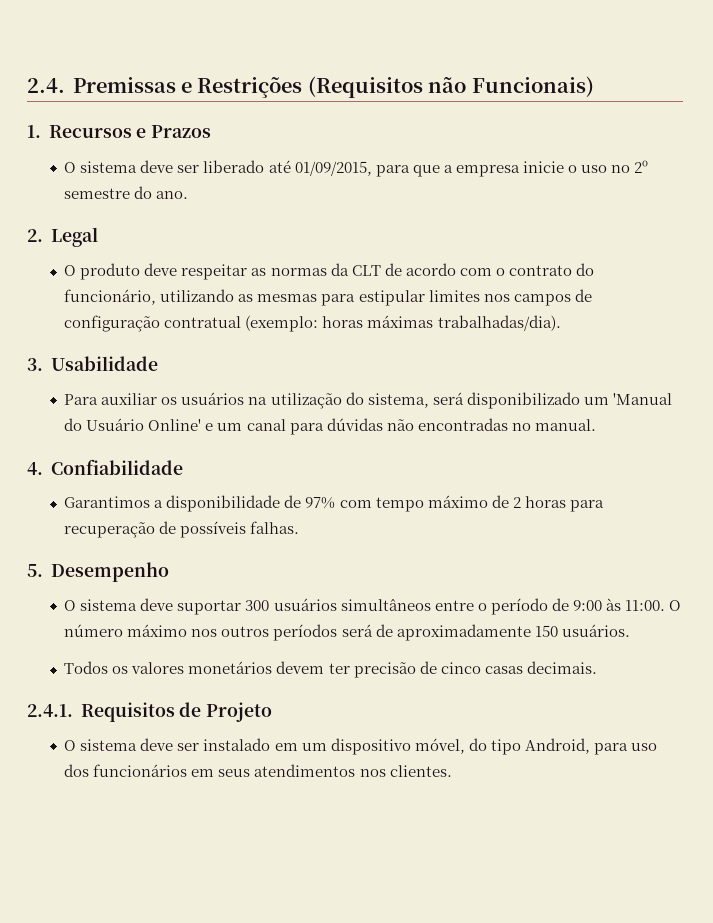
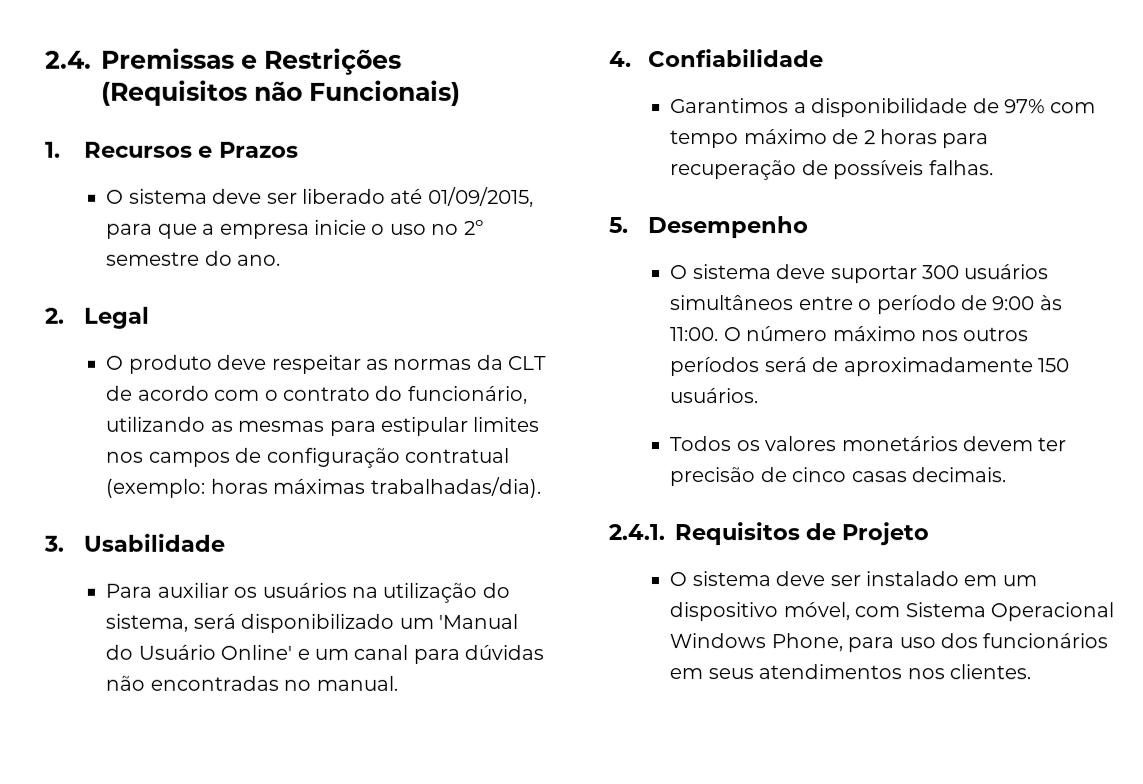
- O sistema deve ser instalado em um dispositivo móvel, do tipo Android, para uso dos funcionários em seus atendimentos nos clientes.
+ O sistema deve ser instalado em um dispositivo móvel, com Sistema Operacional Windows Phone, para uso dos funcionários em seus atendimentos nos clientes.

